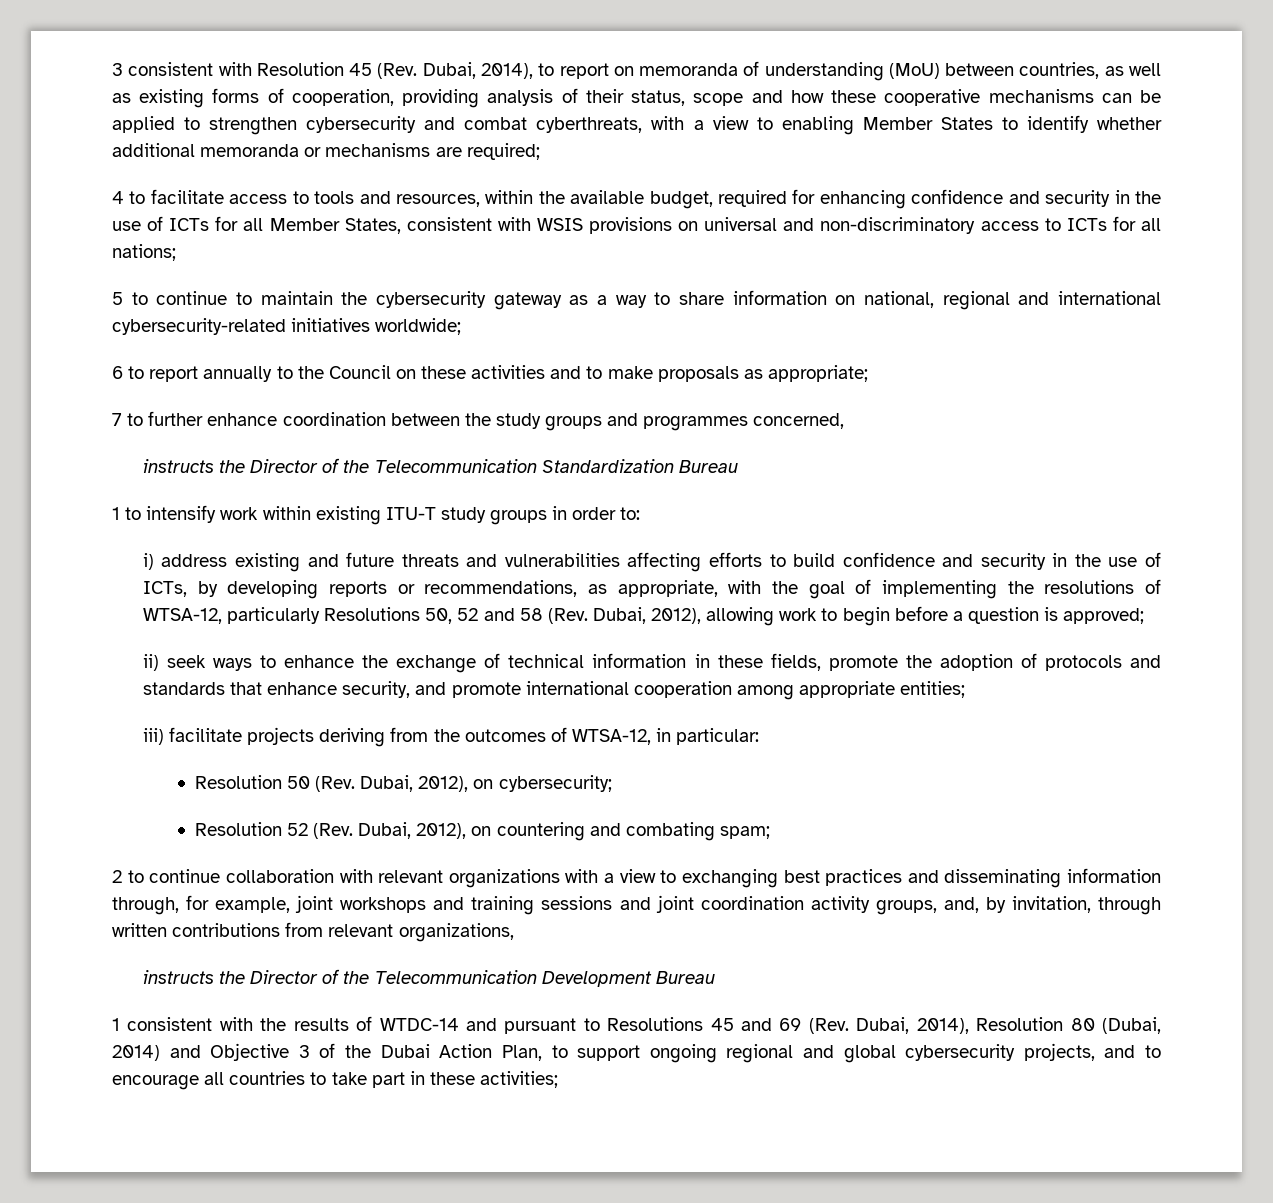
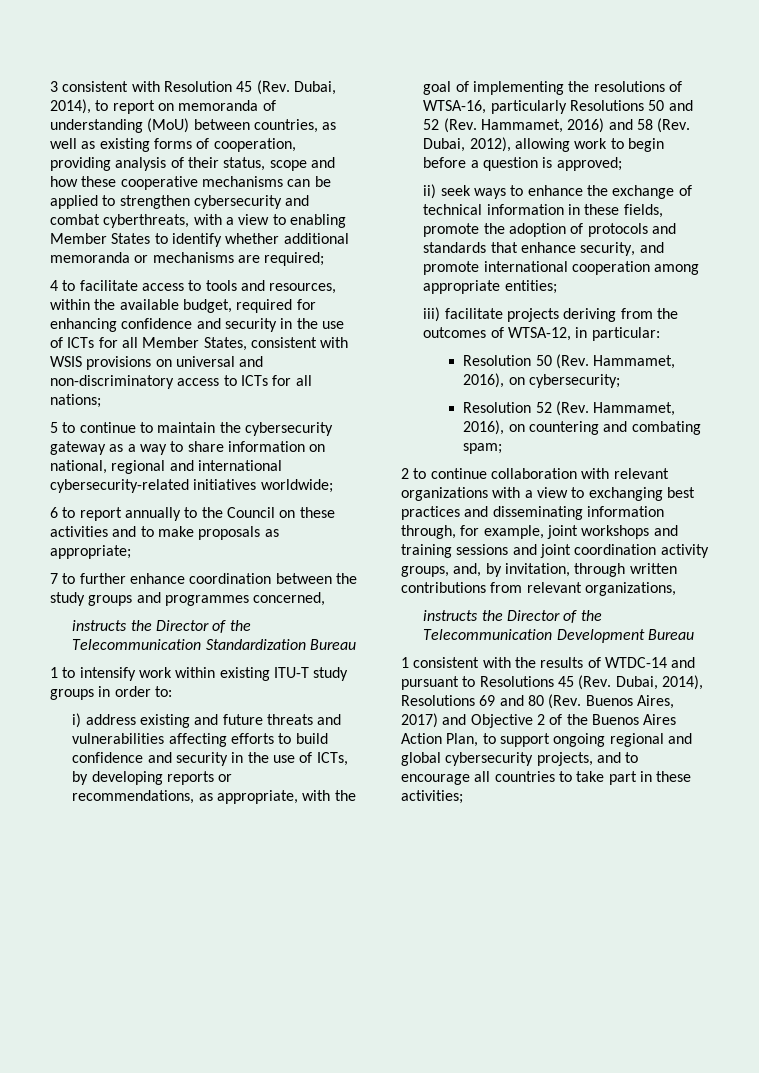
- i) address existing and future threats and vulnerabilities affecting efforts to build confidence and security in the use of ICTs, by developing reports or recommendations, as appropriate, with the goal of implementing the resolutions of WTSA-12, particularly Resolutions 50, 52 and 58 (Rev. Dubai, 2012), allowing work to begin before a question is approved;
+ i) address existing and future threats and vulnerabilities affecting efforts to build confidence and security in the use of ICTs, by developing reports or recommendations, as appropriate, with the goal of implementing the resolutions of WTSA-16, particularly Resolutions 50 and 52 (Rev. Hammamet, 2016) and 58 (Rev. Dubai, 2012), allowing work to begin before a question is approved;
- Resolution 50 (Rev. Dubai, 2012), on cybersecurity;
+ Resolution 50 (Rev. Hammamet, 2016), on cybersecurity;
- Resolution 52 (Rev. Dubai, 2012), on countering and combating spam;
+ Resolution 52 (Rev. Hammamet, 2016), on countering and combating spam;
- 1 consistent with the results of WTDC-14 and pursuant to Resolutions 45 and 69 (Rev. Dubai, 2014), Resolution 80 (Dubai, 2014) and Objective 3 of the Dubai Action Plan, to support ongoing regional and global cybersecurity projects, and to encourage all countries to take part in these activities;
+ 1 consistent with the results of WTDC-14 and pursuant to Resolutions 45 (Rev. Dubai, 2014), Resolutions 69 and 80 (Rev. Buenos Aires, 2017) and Objective 2 of the Buenos Aires Action Plan, to support ongoing regional and global cybersecurity projects, and to encourage all countries to take part in these activities;

